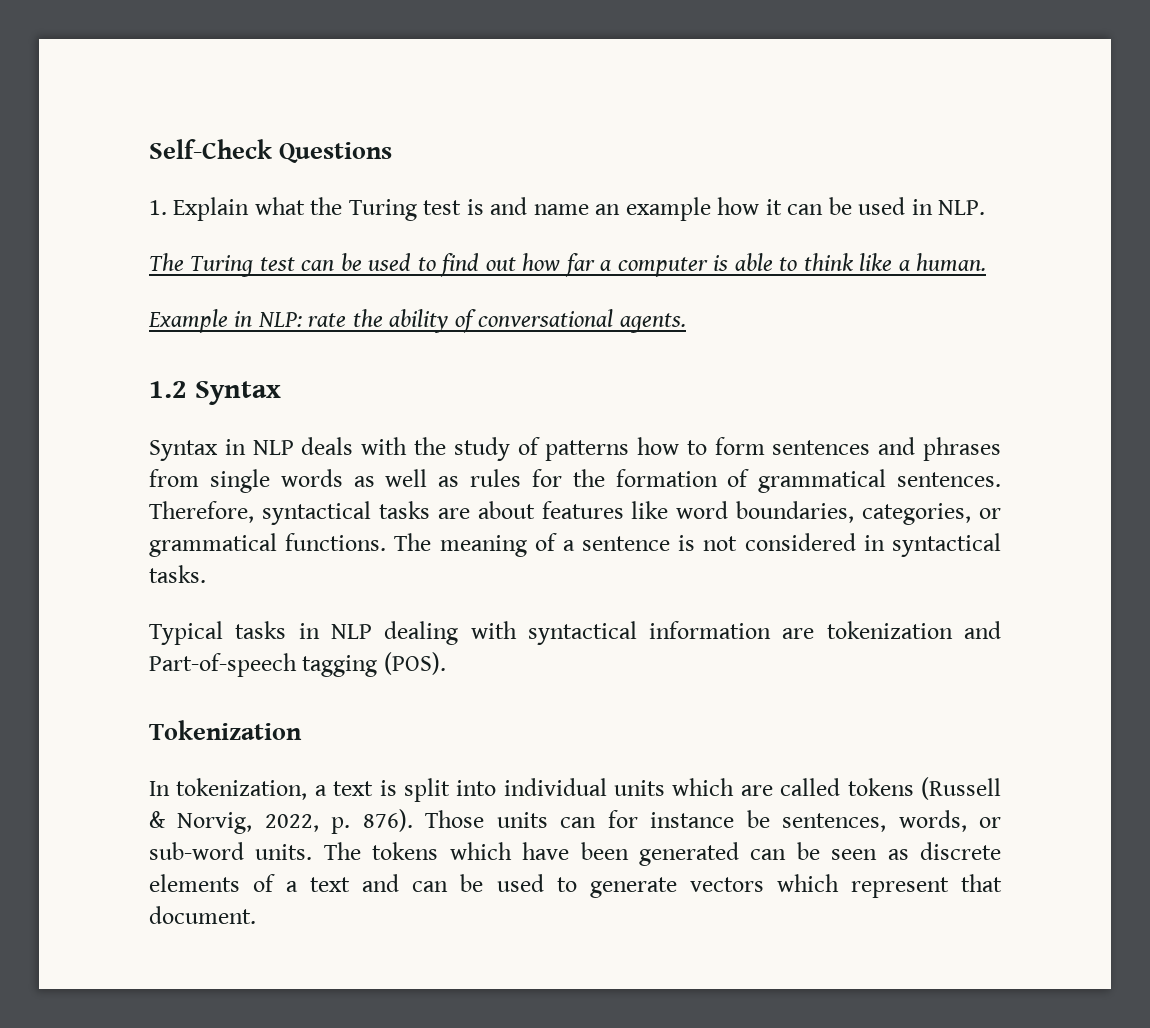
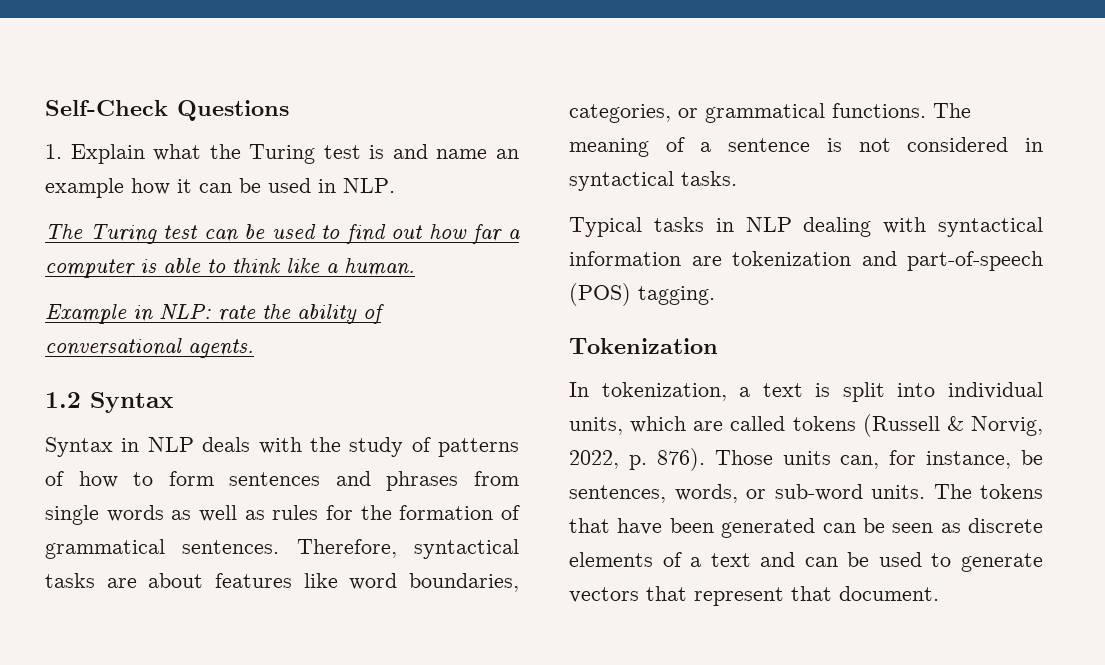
- Syntax in NLP deals with the study of patterns how to form sentences and phrases from single words as well as rules for the formation of grammatical sentences.
+ Syntax in NLP deals with the study of patterns of how to form sentences and phrases from single words as well as rules for the formation of grammatical sentences.
- Typical tasks in NLP dealing with syntactical information are tokenization and Part-of-speech tagging (POS).
+ Typical tasks in NLP dealing with syntactical information are tokenization and part-of-speech (POS) tagging.
- In tokenization, a text is split into individual units which are called tokens (Russell & Norvig, 2022, p. 876).
+ In tokenization, a text is split into individual units, which are called tokens (Russell & Norvig, 2022, p. 876).
- Those units can for instance be sentences, words, or sub-word units.
+ Those units can, for instance, be sentences, words, or sub-word units.
- The tokens which have been generated can be seen as discrete elements of a text and can be used to generate vectors which represent that document.
+ The tokens that have been generated can be seen as discrete elements of a text and can be used to generate vectors that represent that document.

